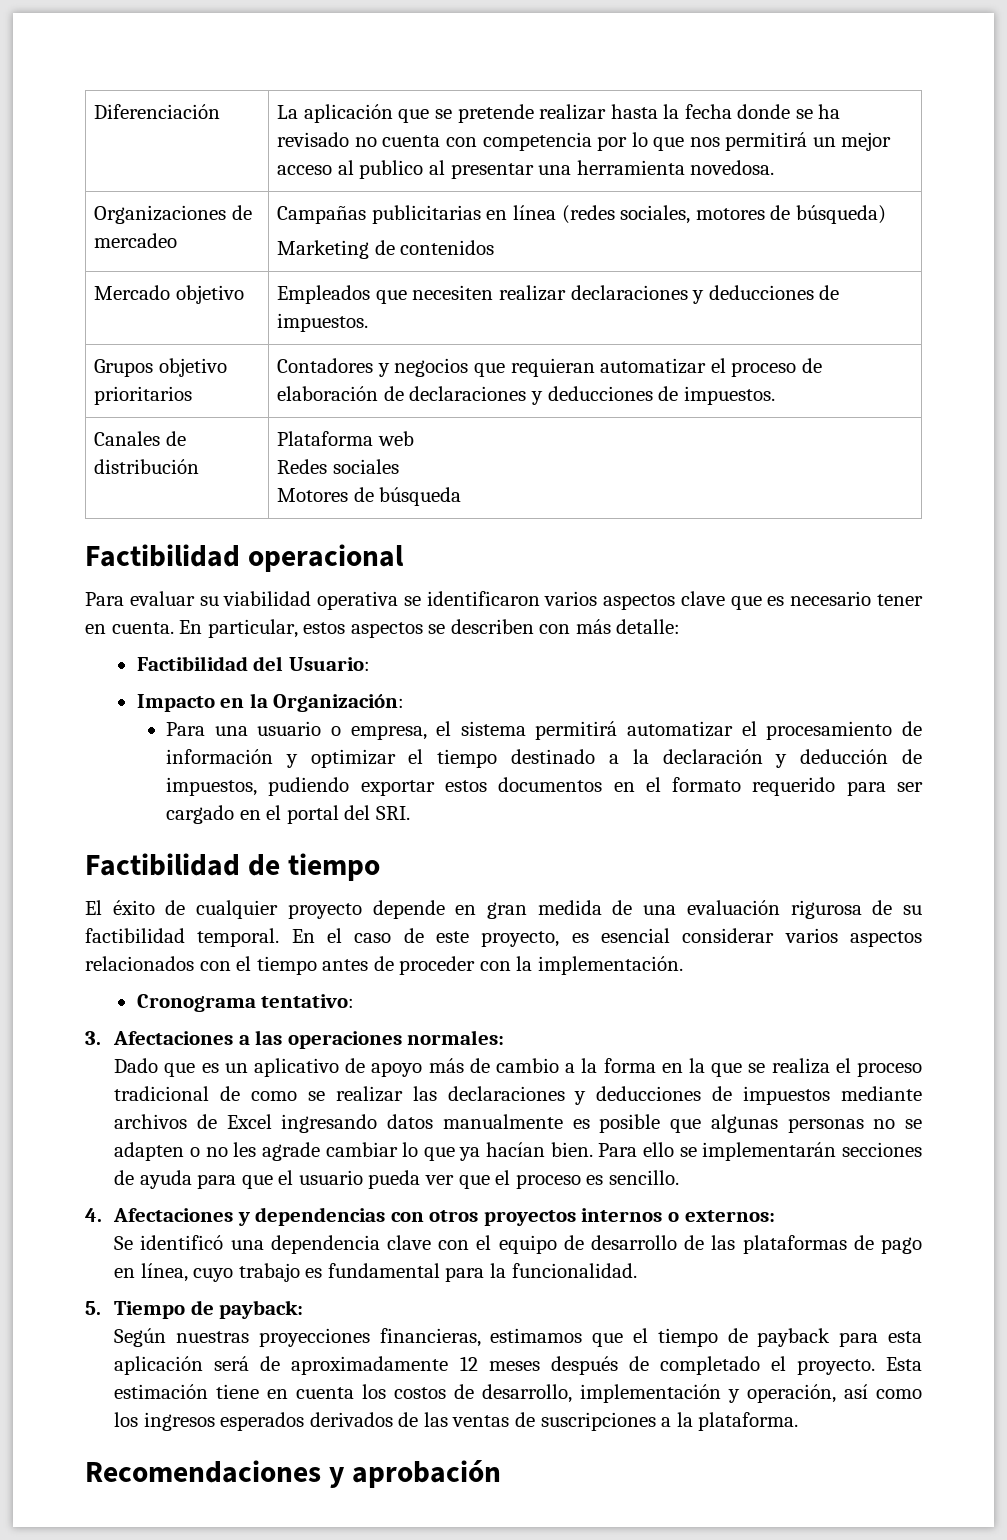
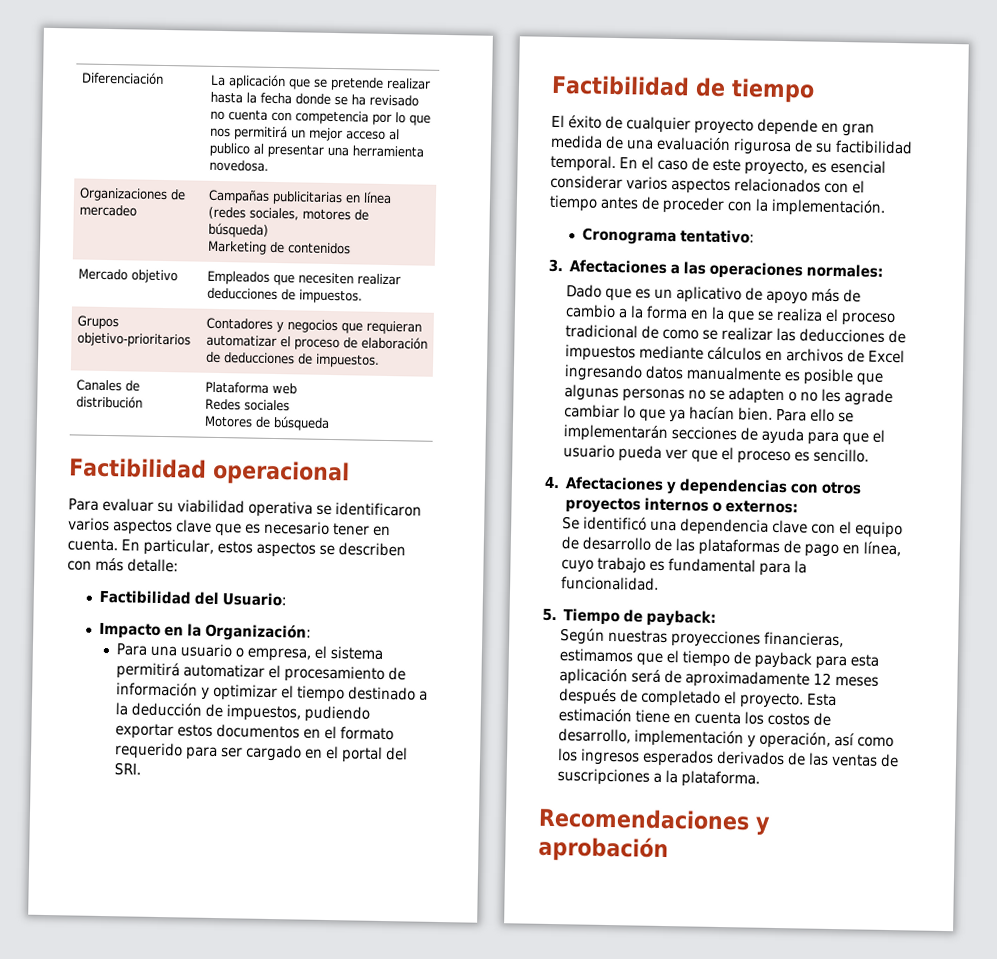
- Mercado objetivo | Empleados que necesiten realizar declaraciones y deducciones de impuestos.
+ Mercado objetivo | Empleados que necesiten realizar deducciones de impuestos.
- Grupos objetivo prioritarios | Contadores y negocios que requieran automatizar el proceso de elaboración de declaraciones y deducciones de impuestos.
+ Grupos objetivo-prioritarios | Contadores y negocios que requieran automatizar el proceso de elaboración de deducciones de impuestos.
- Para una usuario o empresa, el sistema permitirá automatizar el procesamiento de información y optimizar el tiempo destinado a la declaración y deducción de impuestos, pudiendo exportar estos documentos en el formato requerido para ser cargado en el portal del SRI.
+ Para una usuario o empresa, el sistema permitirá automatizar el procesamiento de información y optimizar el tiempo destinado a la deducción de impuestos, pudiendo exportar estos documentos en el formato requerido para ser cargado en el portal del SRI.
- Dado que es un aplicativo de apoyo más de cambio a la forma en la que se realiza el proceso tradicional de como se realizar las declaraciones y deducciones de impuestos mediante archivos de Excel ingresando datos manualmente es posible que algunas personas no se adapten o no les agrade cambiar lo que ya hacían bien.
+ Dado que es un aplicativo de apoyo más de cambio a la forma en la que se realiza el proceso tradicional de como se realizar las deducciones de impuestos mediante cálculos en archivos de Excel ingresando datos manualmente es posible que algunas personas no se adapten o no les agrade cambiar lo que ya hacían bien.

